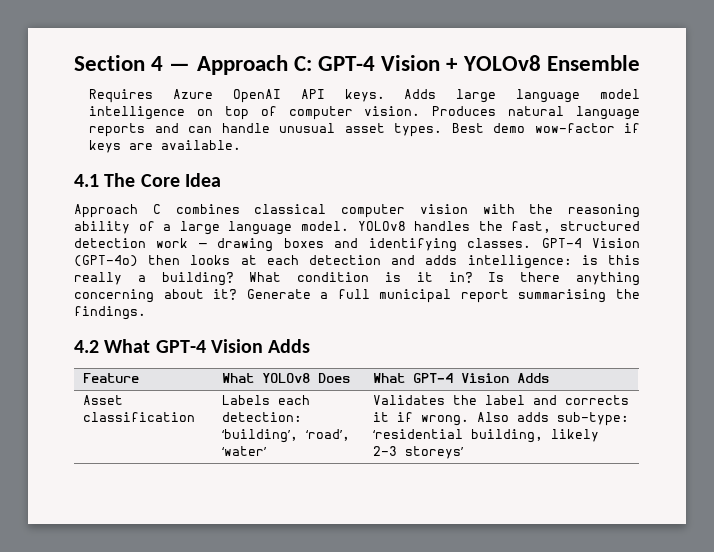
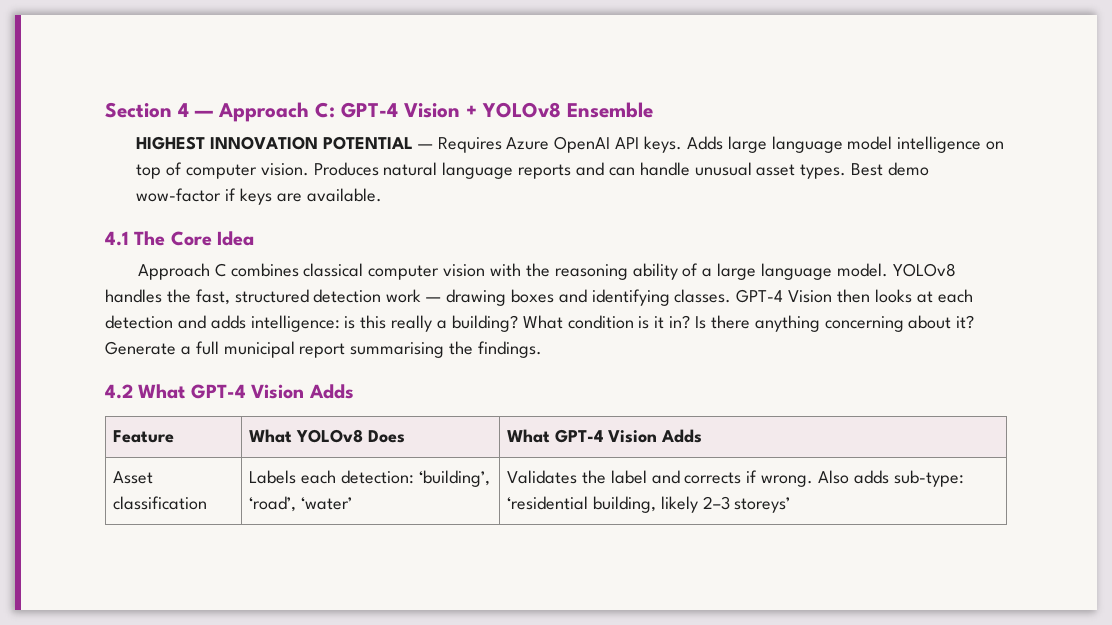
- Requires Azure OpenAI API keys.
+ HIGHEST INNOVATION POTENTIAL — Requires Azure OpenAI API keys.
- GPT-4 Vision (GPT-4o) then looks at each detection and adds intelligence: is this really a building?
+ GPT-4 Vision then looks at each detection and adds intelligence: is this really a building?
- Asset classification | Labels each detection: ‘building’, ‘road’, ‘water’ | Validates the label and corrects it if wrong. Also adds sub-type: ‘residential building, likely 2–3 storeys’
+ Asset classification | Labels each detection: ‘building’, ‘road’, ‘water’ | Validates the label and corrects if wrong. Also adds sub-type: ‘residential building, likely 2–3 storeys’

